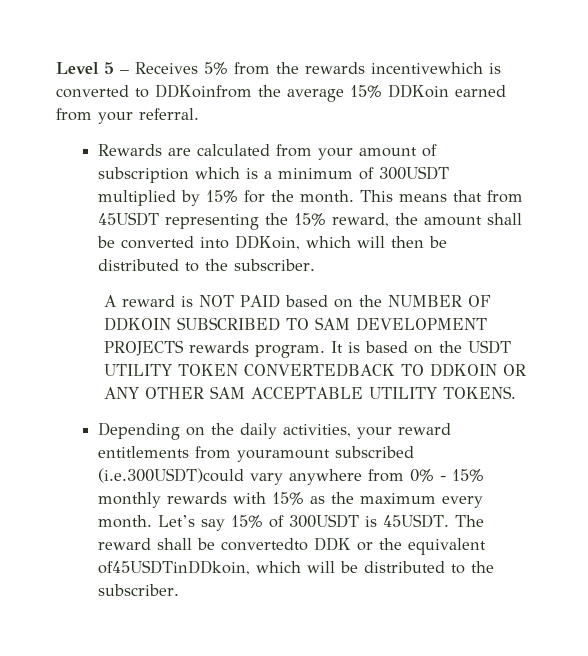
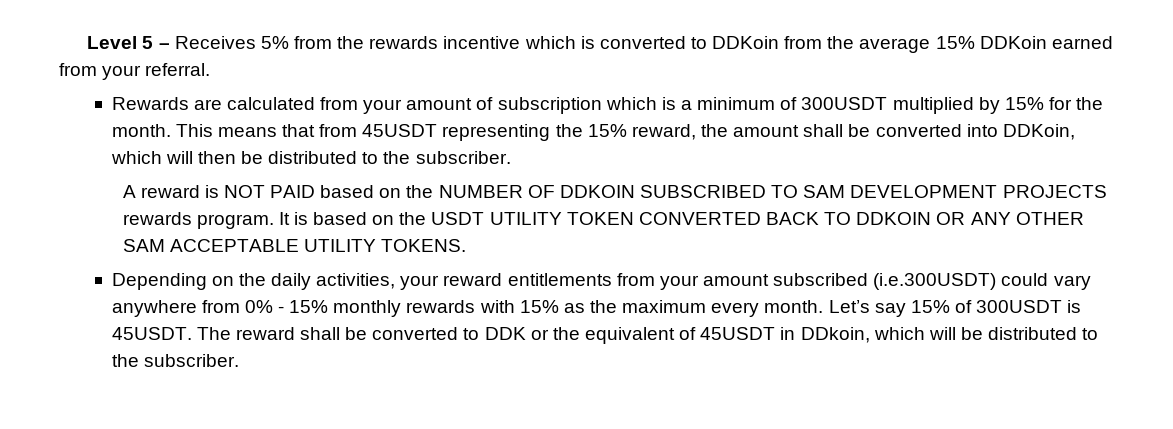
- Level 5 – Receives 5% from the rewards incentivewhich is converted to DDKoinfrom the average 15% DDKoin earned from your referral.
+ Level 5 – Receives 5% from the rewards incentive which is converted to DDKoin from the average 15% DDKoin earned from your referral.
- It is based on the USDT UTILITY TOKEN CONVERTEDBACK TO DDKOIN OR ANY OTHER SAM ACCEPTABLE UTILITY TOKENS.
+ It is based on the USDT UTILITY TOKEN CONVERTED BACK TO DDKOIN OR ANY OTHER SAM ACCEPTABLE UTILITY TOKENS.
- Depending on the daily activities, your reward entitlements from youramount subscribed (i.e.300USDT)could vary anywhere from 0% - 15% monthly rewards with 15% as the maximum every month.
+ Depending on the daily activities, your reward entitlements from your amount subscribed (i.e.300USDT) could vary anywhere from 0% - 15% monthly rewards with 15% as the maximum every month.
- The reward shall be convertedto DDK or the equivalent of45USDTinDDkoin, which will be distributed to the subscriber.
+ The reward shall be converted to DDK or the equivalent of 45USDT in DDkoin, which will be distributed to the subscriber.

